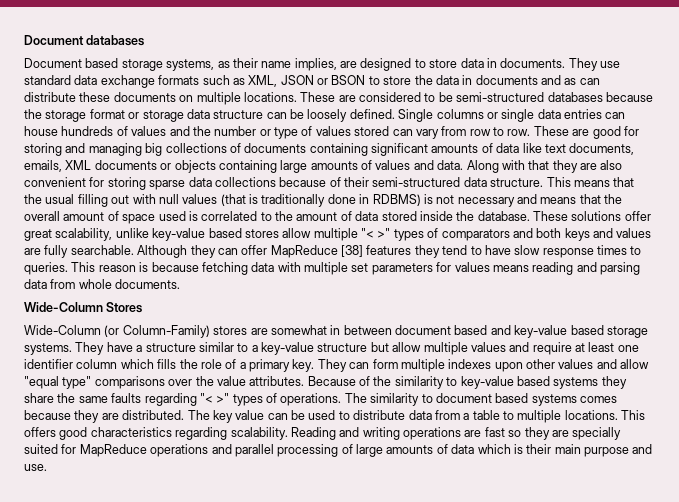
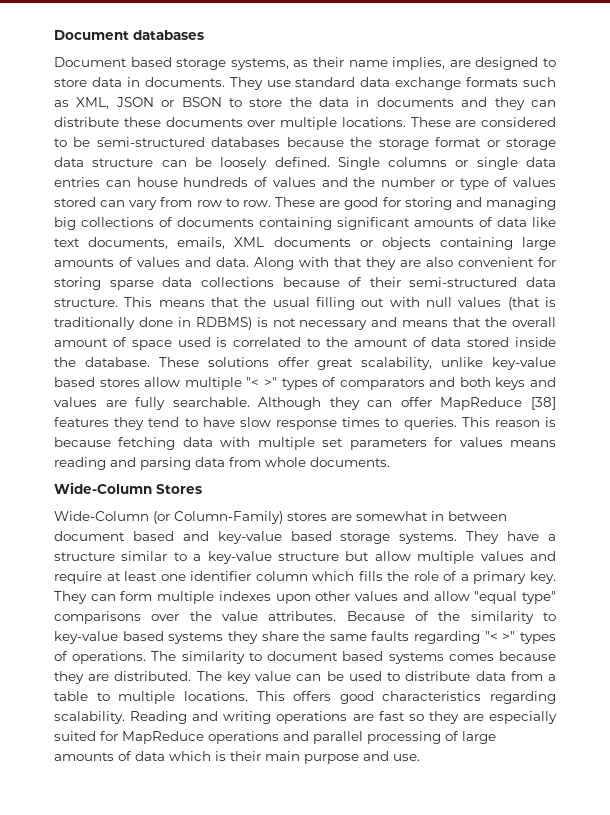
- They use standard data exchange formats such as XML, JSON or BSON to store the data in documents and as can distribute these documents on multiple locations.
+ They use standard data exchange formats such as XML, JSON or BSON to store the data in documents and they can distribute these documents over multiple locations.
- Reading and writing operations are fast so they are specially suited for MapReduce operations and parallel processing of large amounts of data which is their main purpose and use.
+ Reading and writing operations are fast so they are especially suited for MapReduce operations and parallel processing of large amounts of data which is their main purpose and use.

